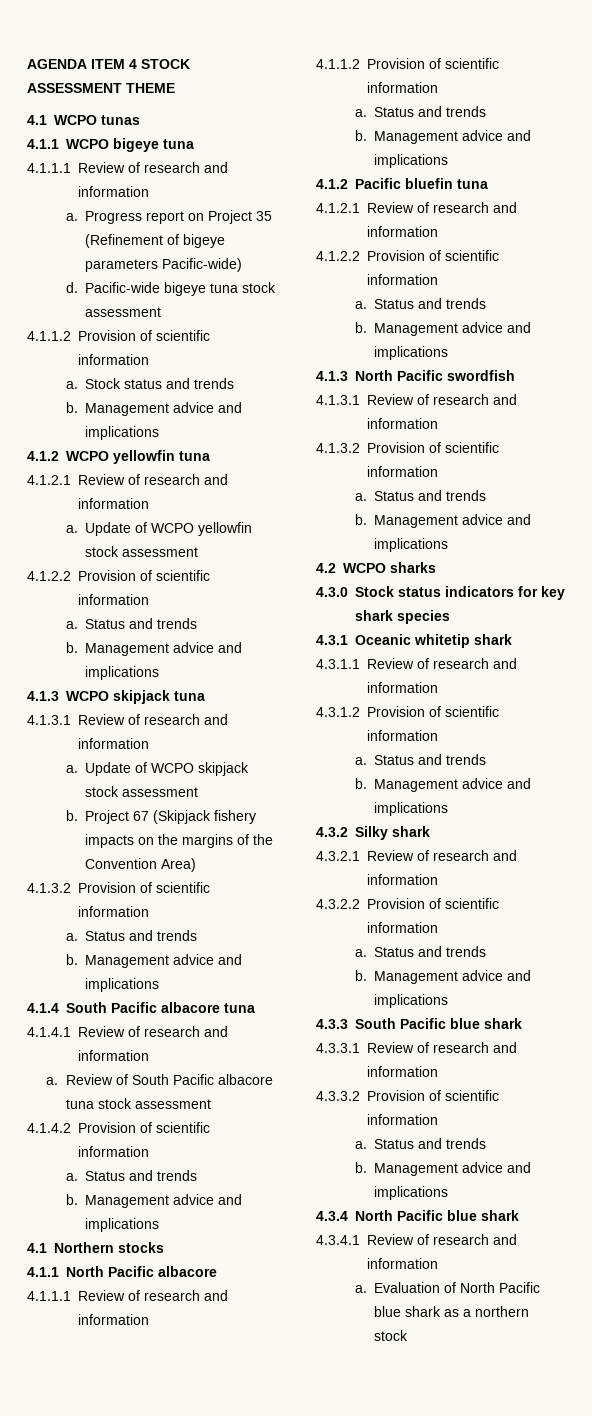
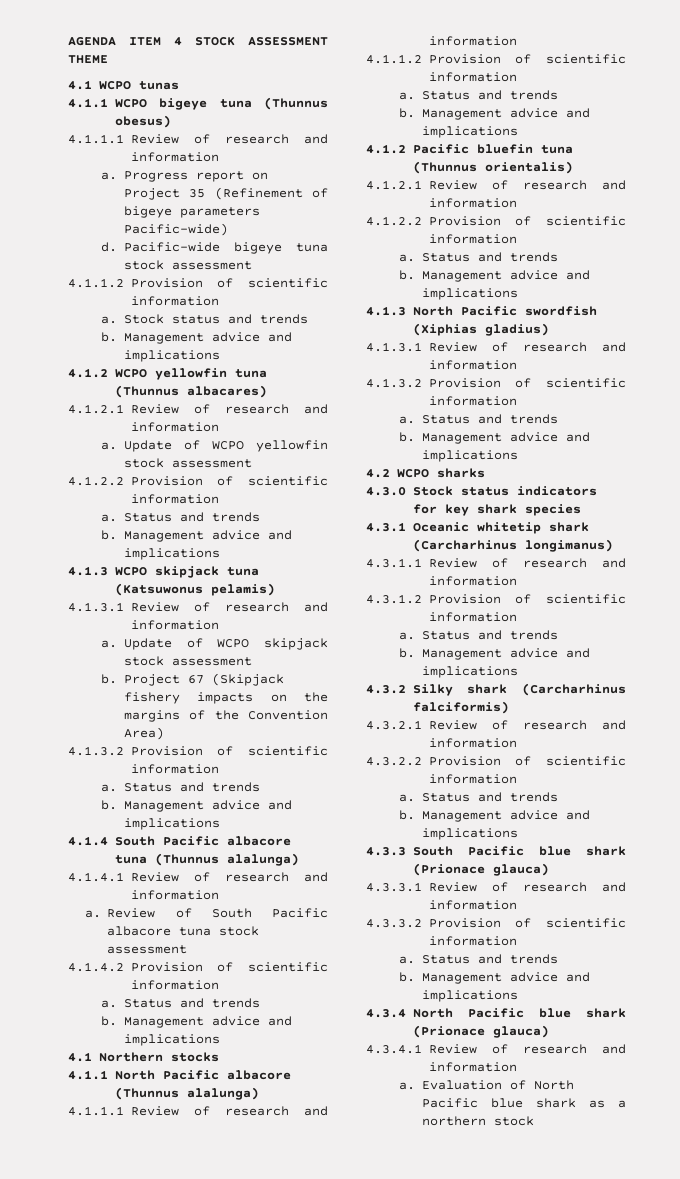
- 4.1.1 WCPO bigeye tuna
+ 4.1.1 WCPO bigeye tuna (Thunnus obesus)
- 4.1.2 WCPO yellowfin tuna
+ 4.1.2 WCPO yellowfin tuna (Thunnus albacares)
- 4.1.3 WCPO skipjack tuna
+ 4.1.3 WCPO skipjack tuna (Katsuwonus pelamis)
- 4.1.4 South Pacific albacore tuna
+ 4.1.4 South Pacific albacore tuna (Thunnus alalunga)
- 4.1.1 North Pacific albacore
+ 4.1.1 North Pacific albacore (Thunnus alalunga)
- 4.1.2 Pacific bluefin tuna
+ 4.1.2 Pacific bluefin tuna (Thunnus orientalis)
- 4.1.3 North Pacific swordfish
+ 4.1.3 North Pacific swordfish (Xiphias gladius)
- 4.3.1 Oceanic whitetip shark
+ 4.3.1 Oceanic whitetip shark (Carcharhinus longimanus)
- 4.3.2 Silky shark
+ 4.3.2 Silky shark (Carcharhinus falciformis)
- 4.3.3 South Pacific blue shark
+ 4.3.3 South Pacific blue shark (Prionace glauca)
- 4.3.4 North Pacific blue shark
+ 4.3.4 North Pacific blue shark (Prionace glauca)

